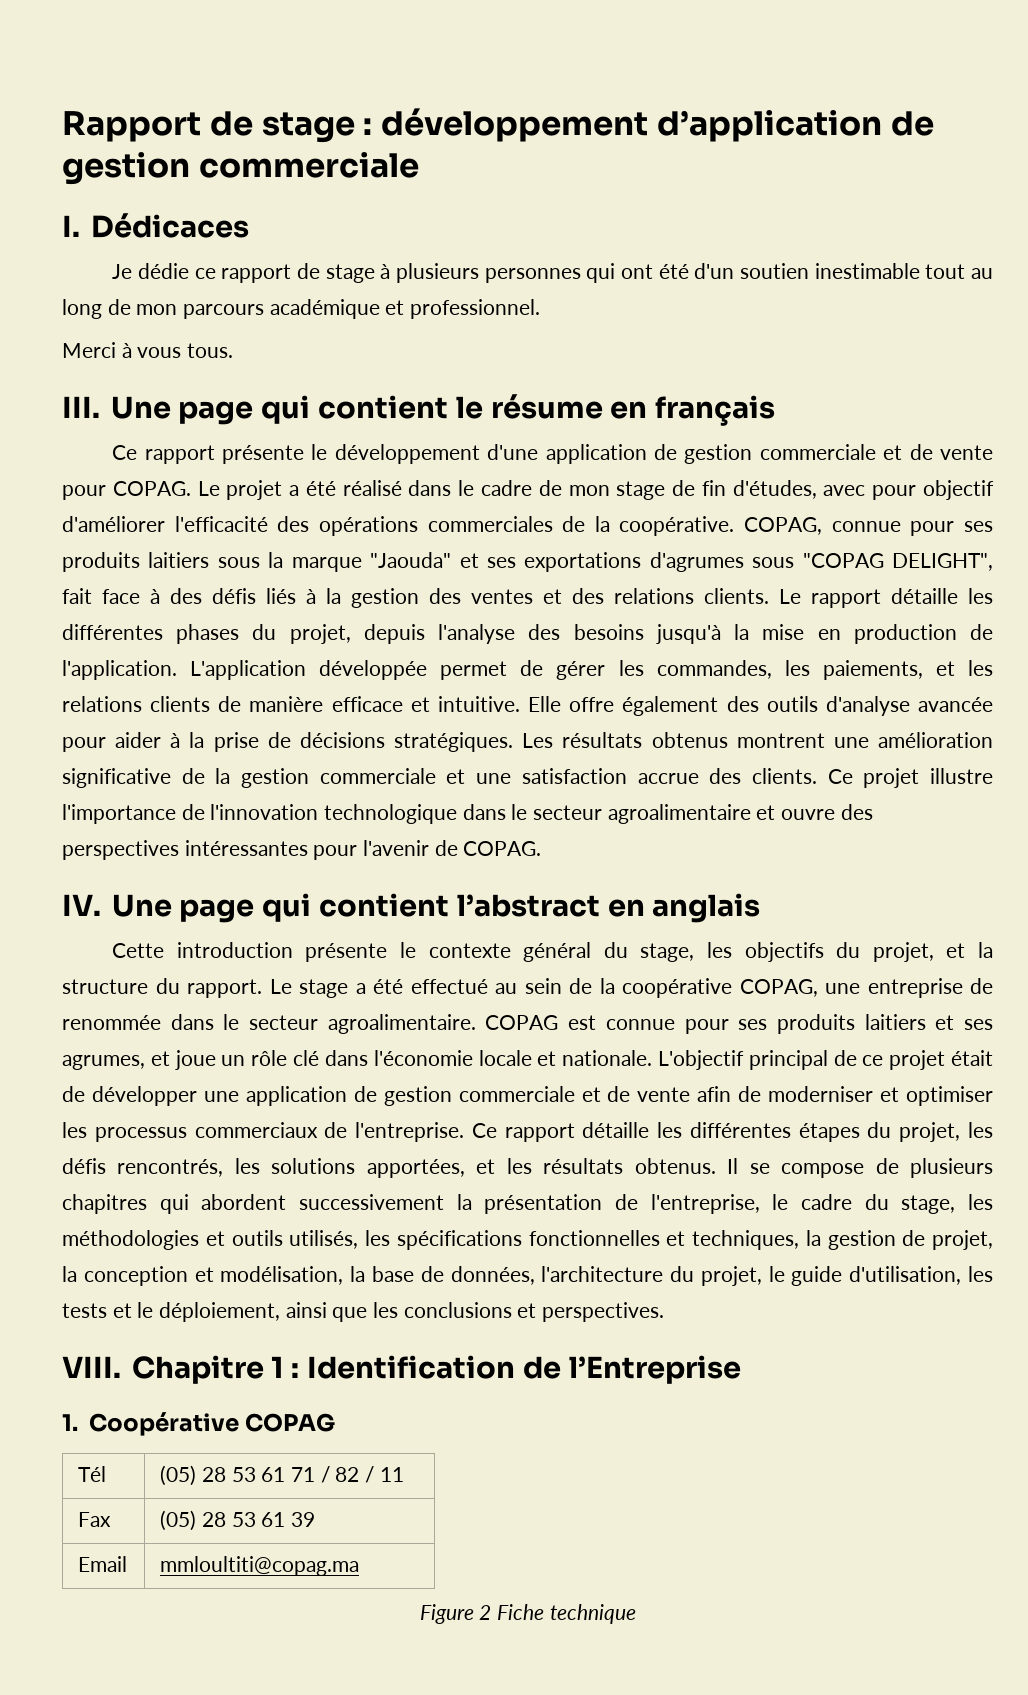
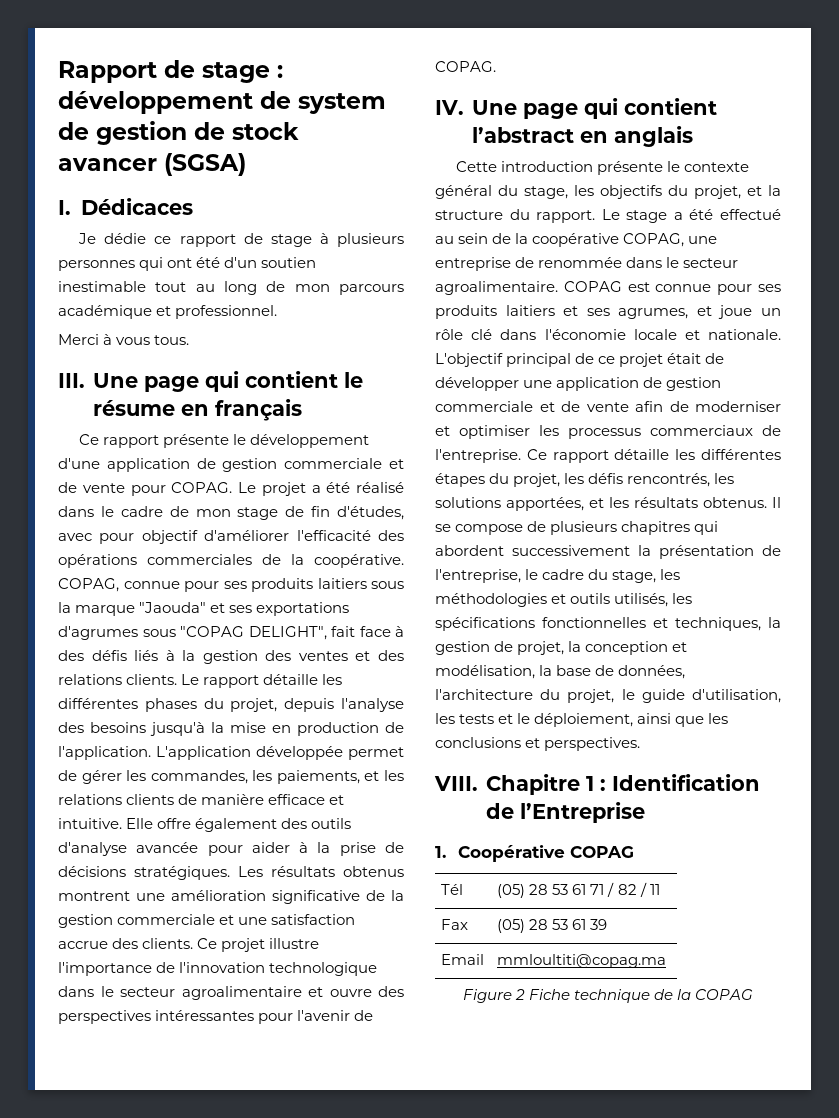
- Rapport de stage : développement d’application de gestion commerciale
+ Rapport de stage : développement de system de gestion de stock avancer (SGSA)
- Figure 2 Fiche technique
+ Figure 2 Fiche technique de la COPAG

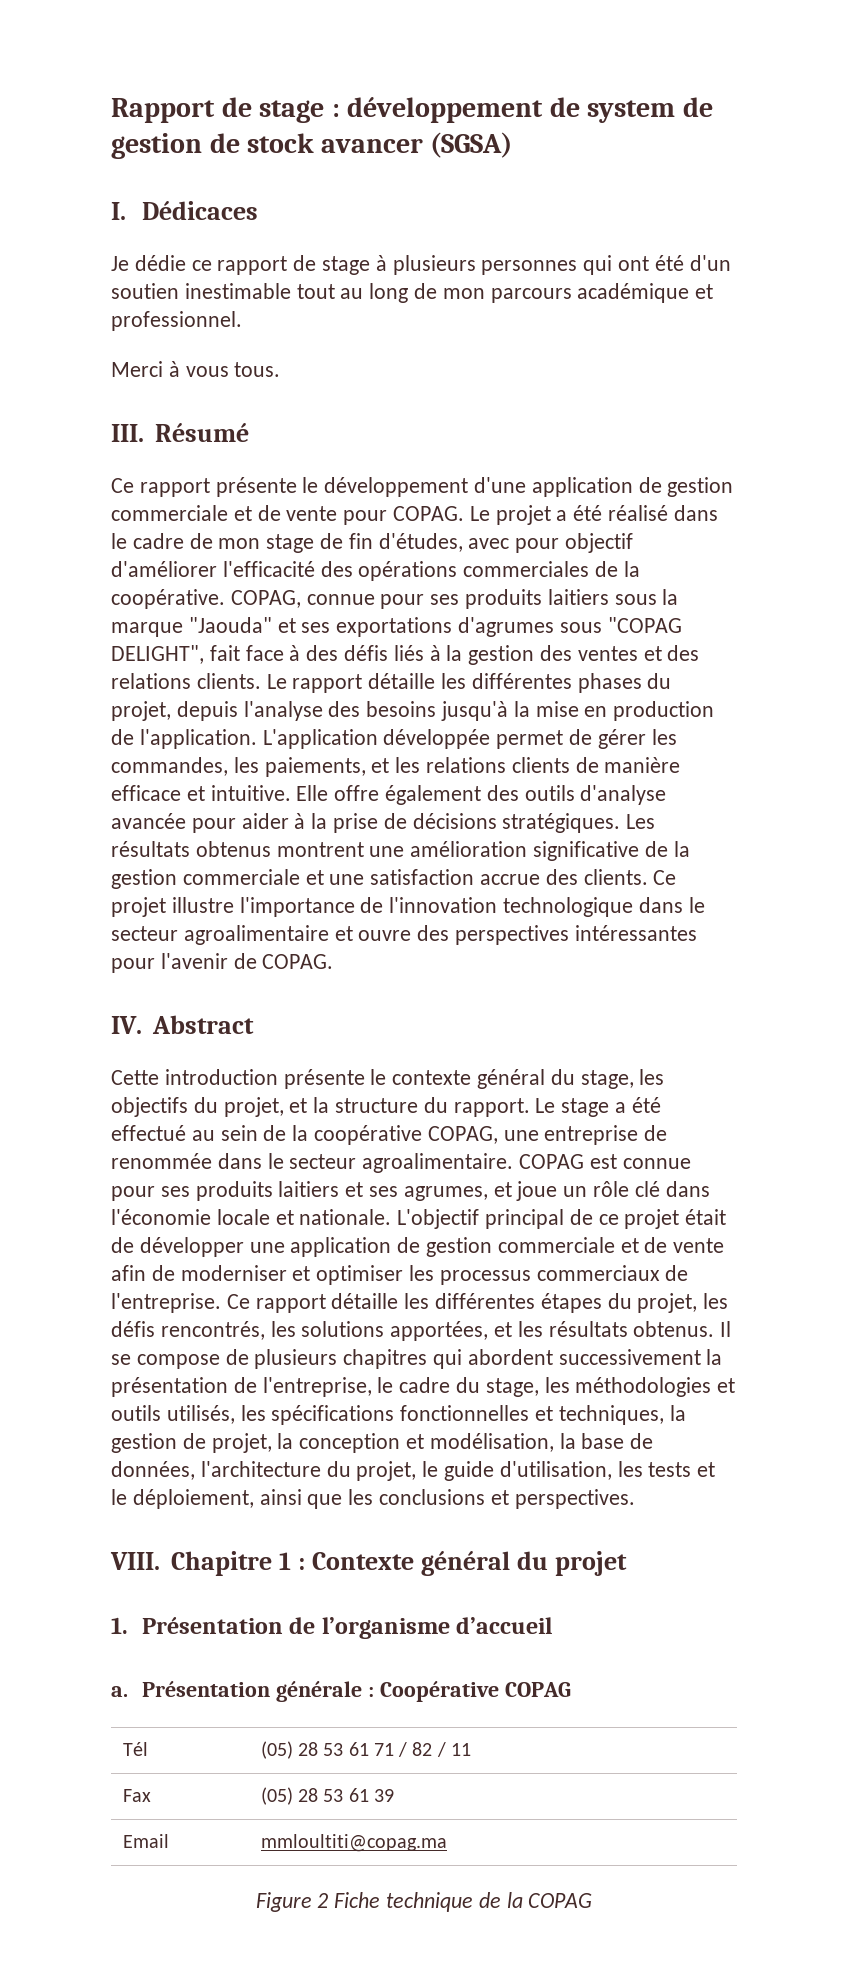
- III. Une page qui contient le résume en français
+ III. Résumé
- IV. Une page qui contient l’abstract en anglais
+ IV. Abstract
- Chapitre 1 : Identification de l’Entreprise
- 1. Coopérative COPAG
+ Chapitre 1 : Contexte général du projet
+ 1. Présentation de l’organisme d’accueil
+ a. Présentation générale : Coopérative COPAG

